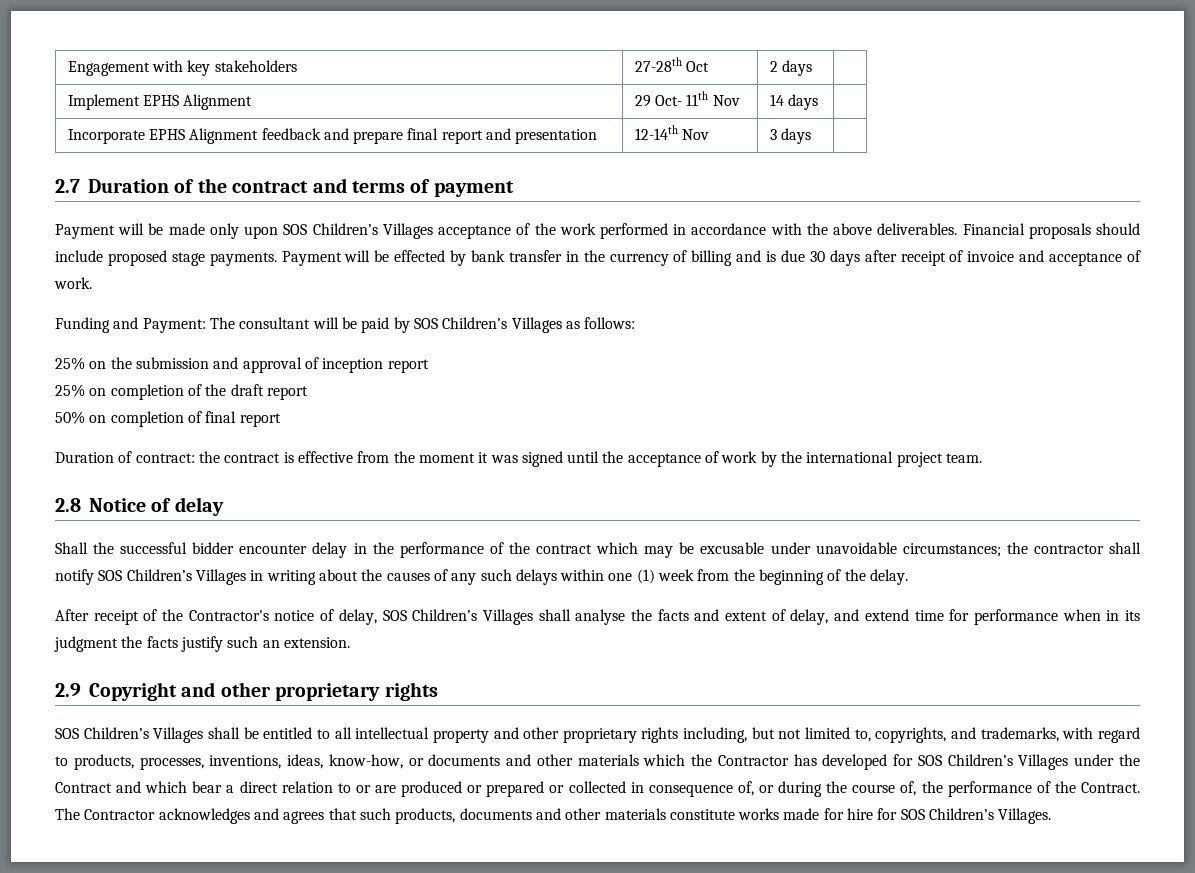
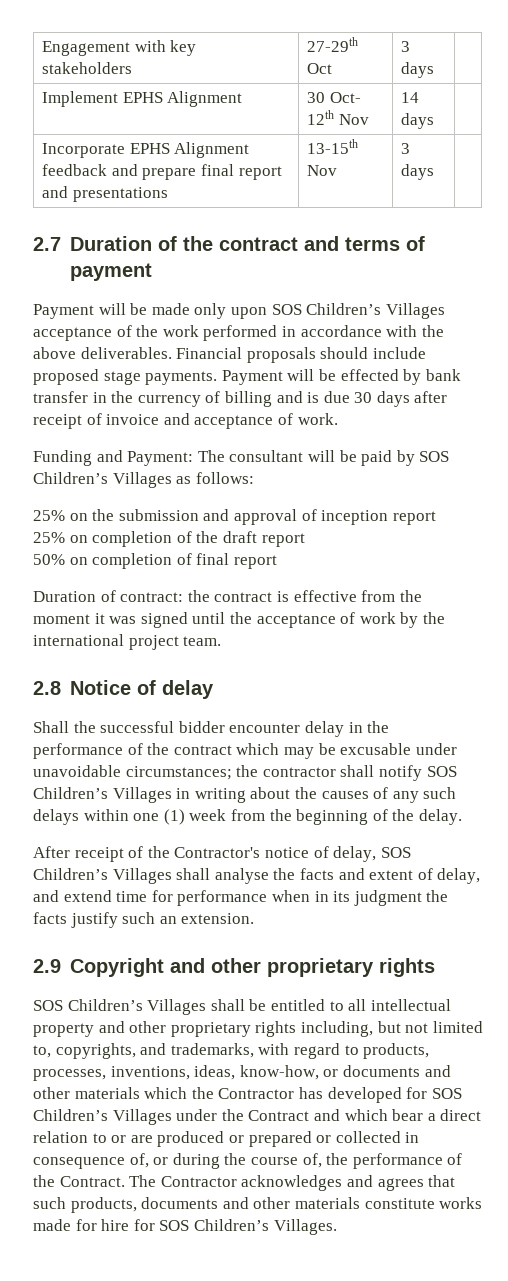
- Engagement with key stakeholders | 27-28th Oct | 2 days |
+ Engagement with key stakeholders | 27-29th Oct | 3 days |
- Implement EPHS Alignment | 29 Oct- 11th Nov | 14 days |
+ Implement EPHS Alignment | 30 Oct- 12th Nov | 14 days |
- Incorporate EPHS Alignment feedback and prepare final report and presentation | 12-14th Nov | 3 days |
+ Incorporate EPHS Alignment feedback and prepare final report and presentations | 13-15th Nov | 3 days |

